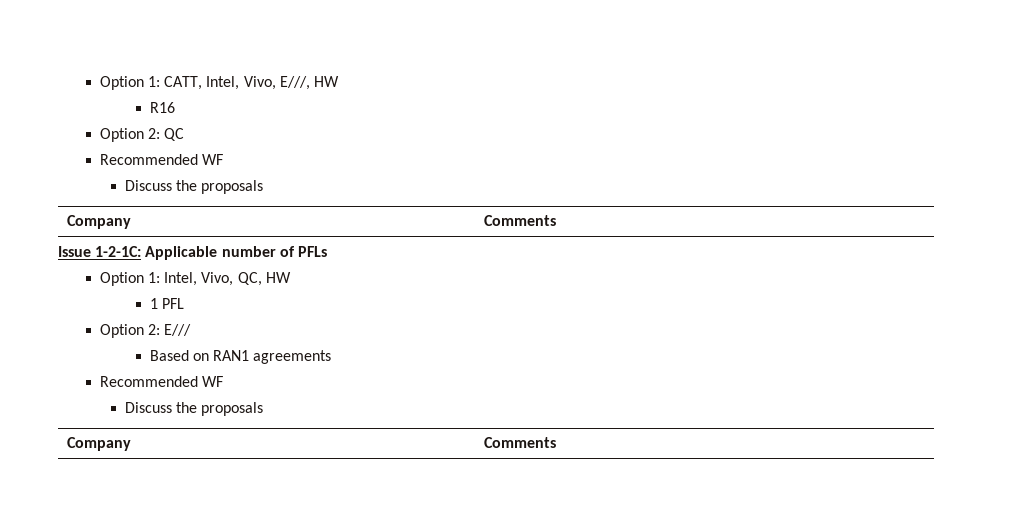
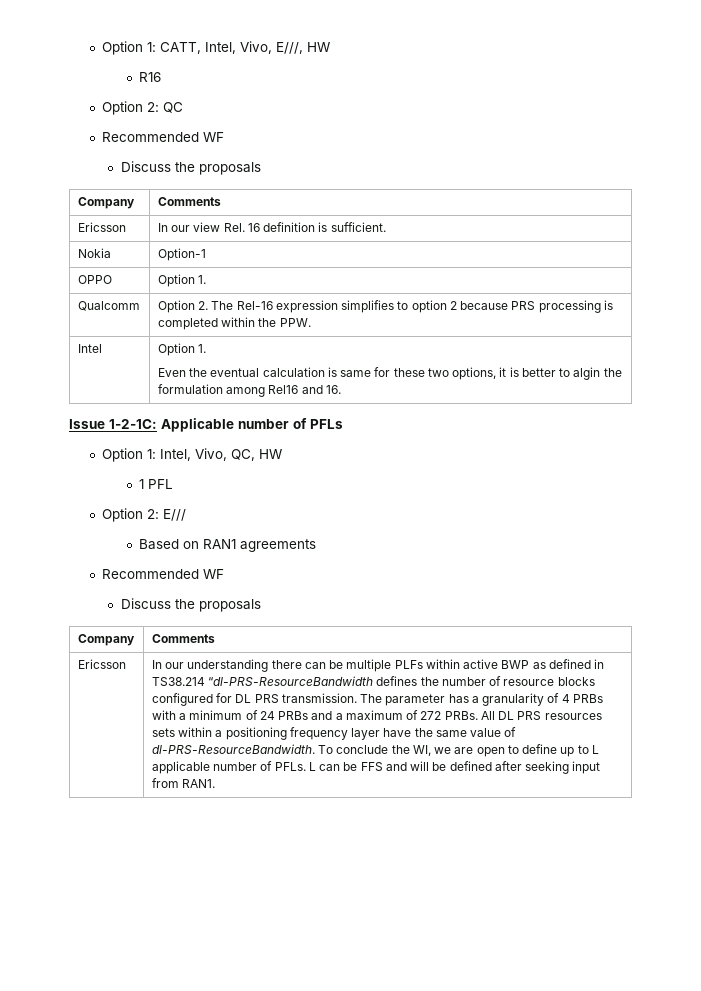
+ Ericsson | In our view Rel. 16 definition is sufficient.
+ Nokia | Option-1
+ OPPO | Option 1.
+ Qualcomm | Option 2. The Rel-16 expression simplifies to option 2 because PRS processing is completed within the PPW.
+ Intel | Option 1.
+ Even the eventual calculation is same for these two options, it is better to algin the formulation among Rel16 and 16.
+ Ericsson | In our understanding there can be multiple PLFs within active BWP as defined in TS38.214 “dl-PRS-ResourceBandwidth defines the number of resource blocks configured for DL PRS transmission. The parameter has a granularity of 4 PRBs with a minimum of 24 PRBs and a maximum of 272 PRBs. All DL PRS resources sets within a positioning frequency layer have the same value of dl-PRS-ResourceBandwidth. To conclude the WI, we are open to define up to L applicable number of PFLs. L can be FFS and will be defined after seeking input from RAN1.

